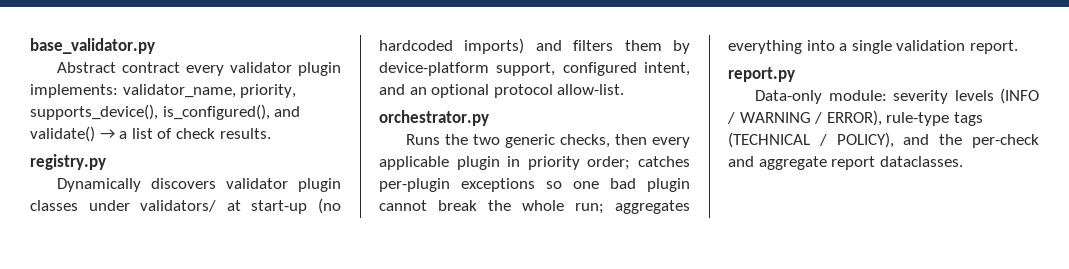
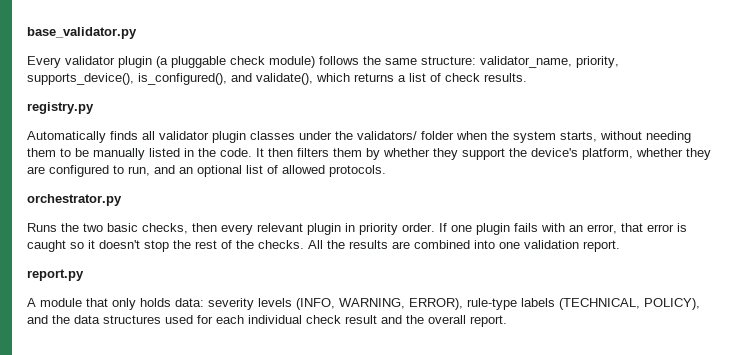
- Abstract contract every validator plugin implements: validator_name, priority, supports_device(), is_configured(), and validate() → a list of check results.
+ Every validator plugin (a pluggable check module) follows the same structure: validator_name, priority, supports_device(), is_configured(), and validate(), which returns a list of check results.
- Dynamically discovers validator plugin classes under validators/ at start-up (no hardcoded imports) and filters them by device-platform support, configured intent, and an optional protocol allow-list.
+ Automatically finds all validator plugin classes under the validators/ folder when the system starts, without needing them to be manually listed in the code. It then filters them by whether they support the device's platform, whether they are configured to run, and an optional list of allowed protocols.
- Runs the two generic checks, then every applicable plugin in priority order; catches per-plugin exceptions so one bad plugin cannot break the whole run; aggregates everything into a single validation report.
+ Runs the two basic checks, then every relevant plugin in priority order. If one plugin fails with an error, that error is caught so it doesn't stop the rest of the checks. All the results are combined into one validation report.
  report.py
- Data-only module: severity levels (INFO / WARNING / ERROR), rule-type tags (TECHNICAL / POLICY), and the per-check and aggregate report dataclasses.
+ A module that only holds data: severity levels (INFO, WARNING, ERROR), rule-type labels (TECHNICAL, POLICY), and the data structures used for each individual check result and the overall report.

